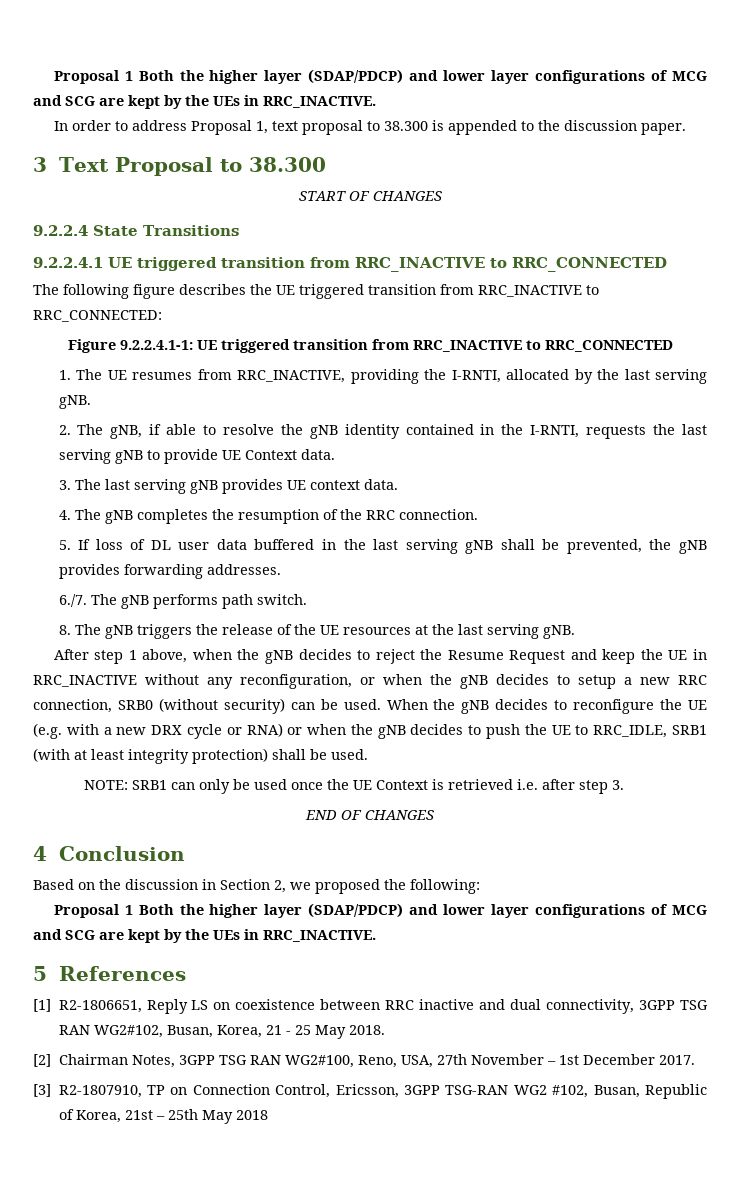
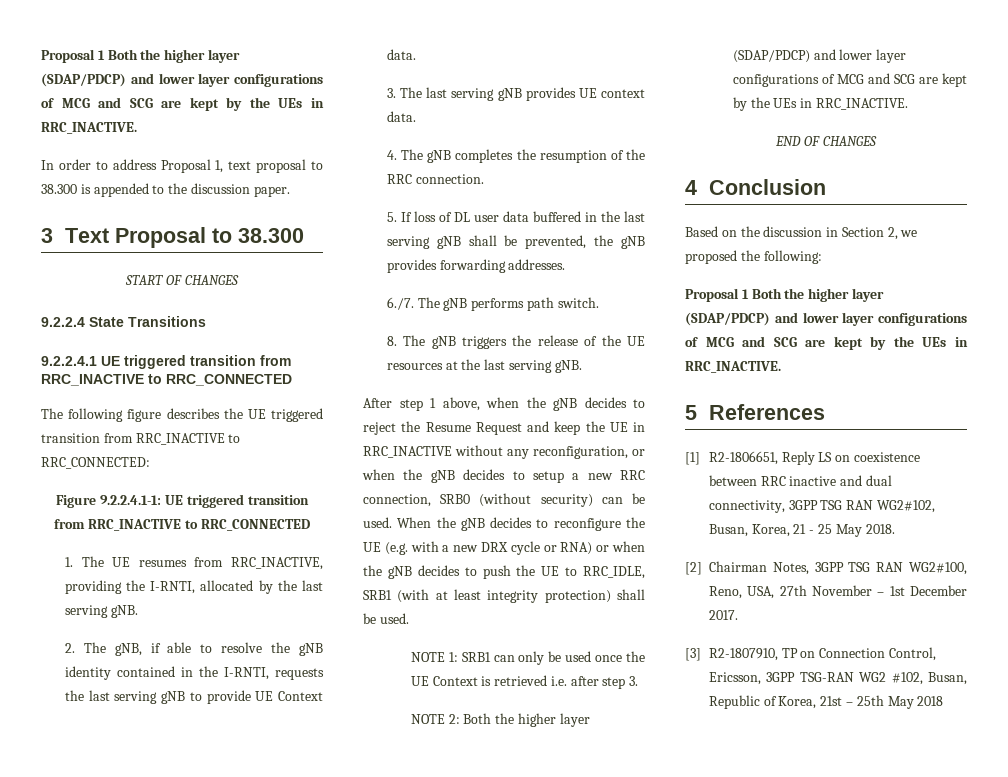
- NOTE: SRB1 can only be used once the UE Context is retrieved i.e. after step 3.
+ NOTE 1: SRB1 can only be used once the UE Context is retrieved i.e. after step 3.
+ NOTE 2: Both the higher layer (SDAP/PDCP) and lower layer configurations of MCG and SCG are kept by the UEs in RRC_INACTIVE.

